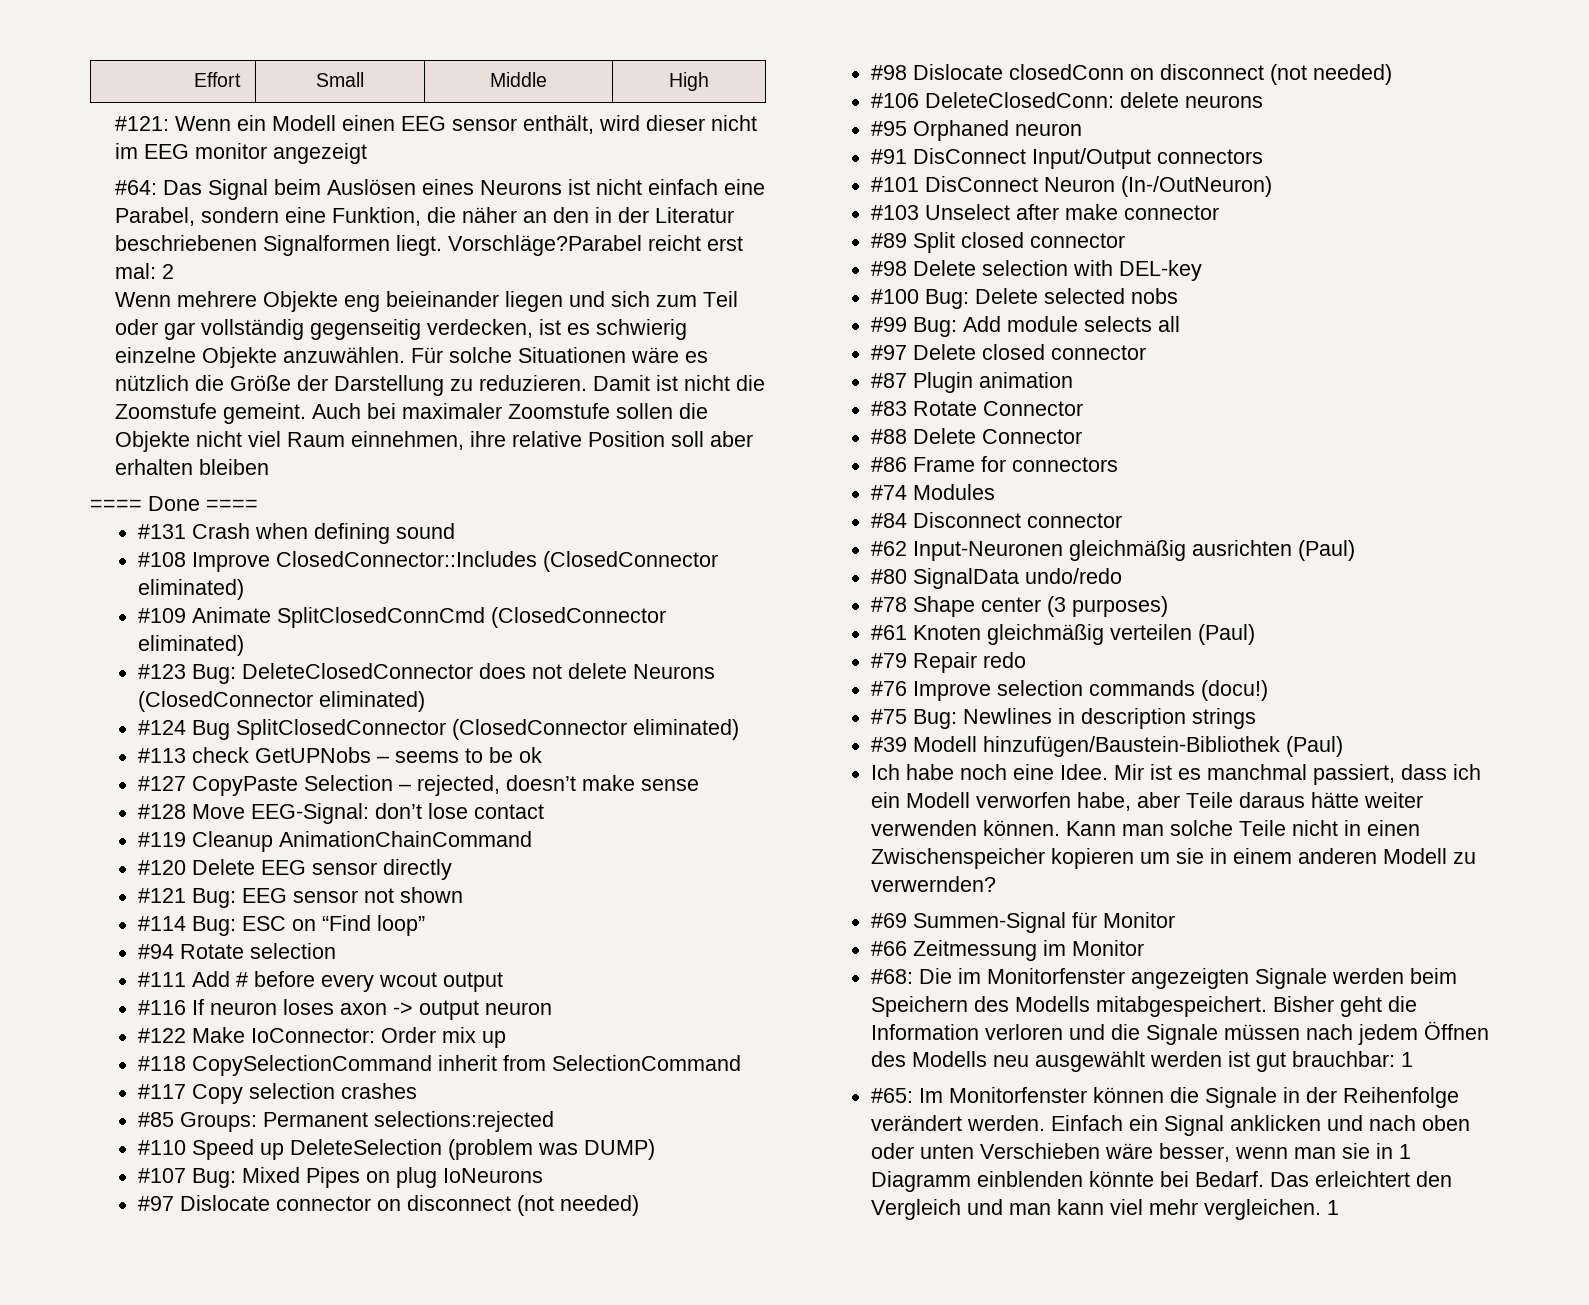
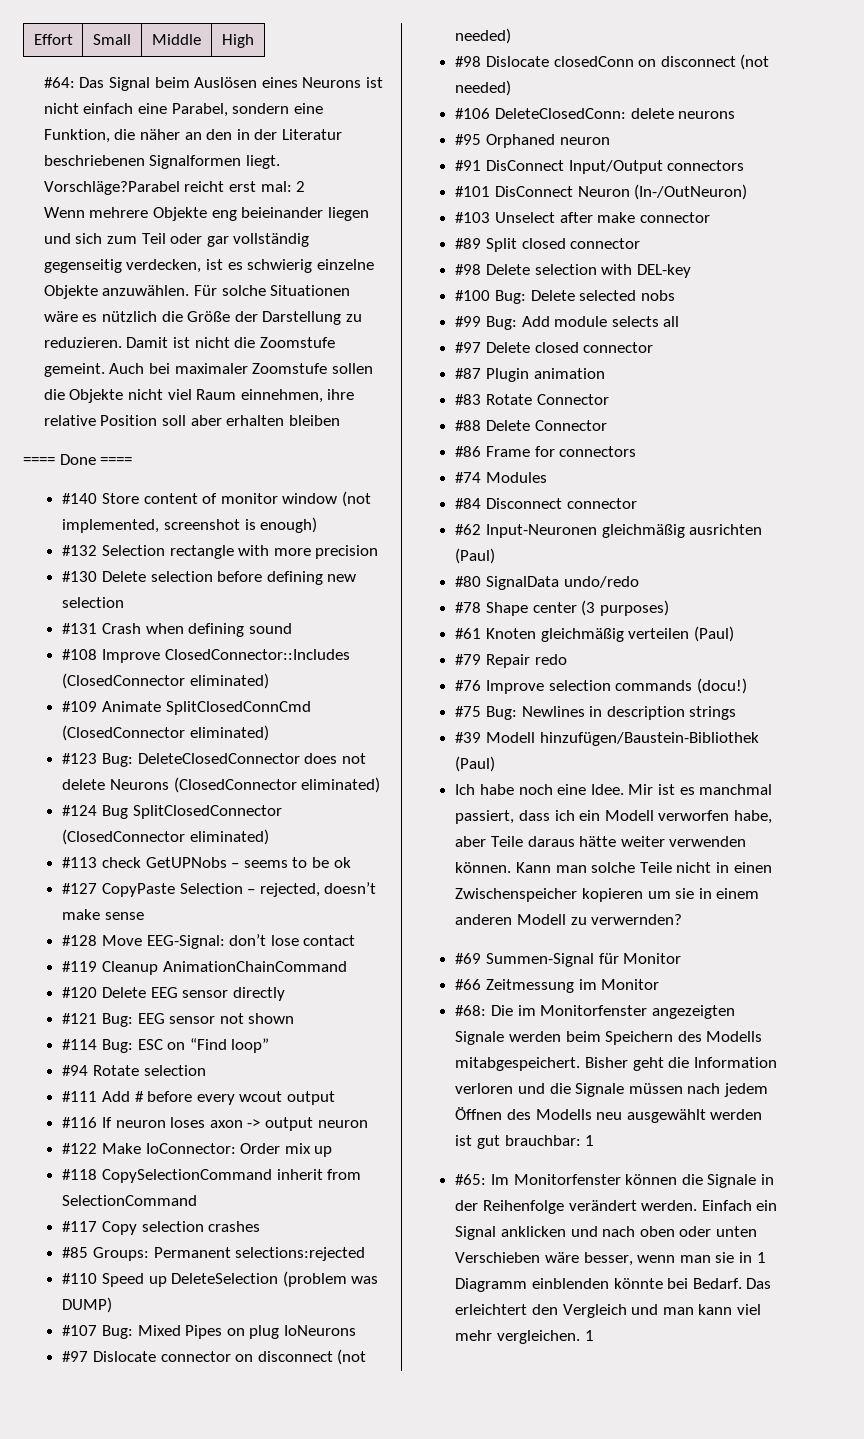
- #121: Wenn ein Modell einen EEG sensor enthält, wird dieser nicht im EEG monitor angezeigt
+ #140 Store content of monitor window (not implemented, screenshot is enough)
+ #132 Selection rectangle with more precision
+ #130 Delete selection before defining new selection

